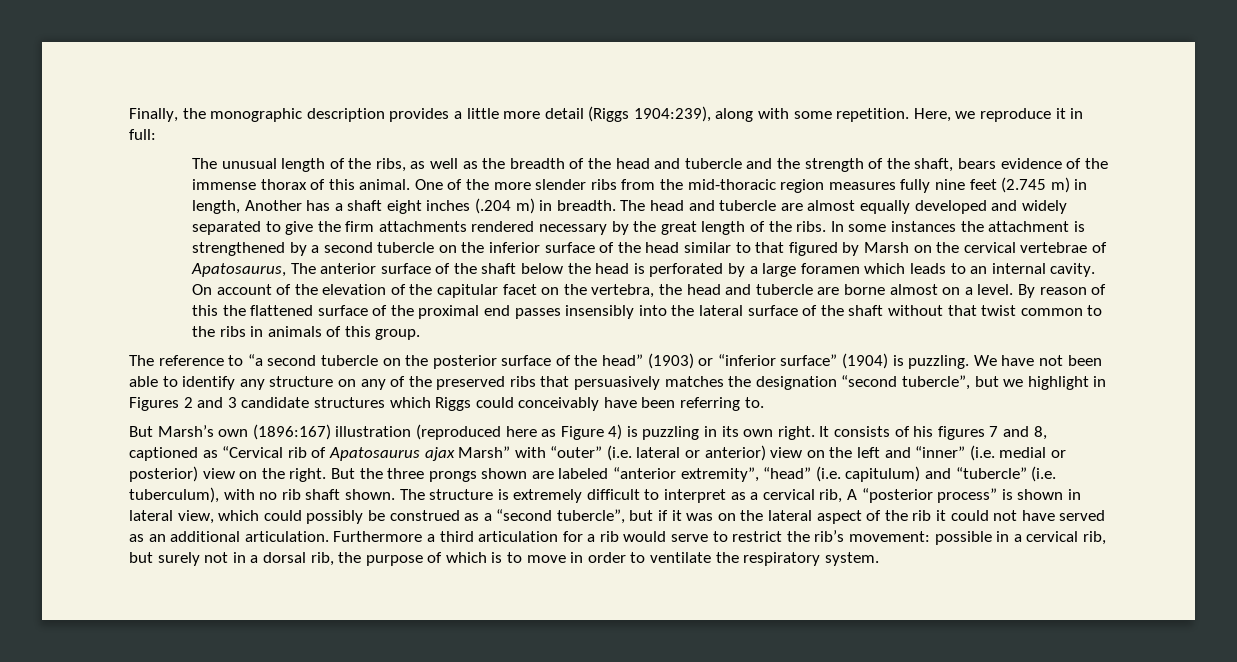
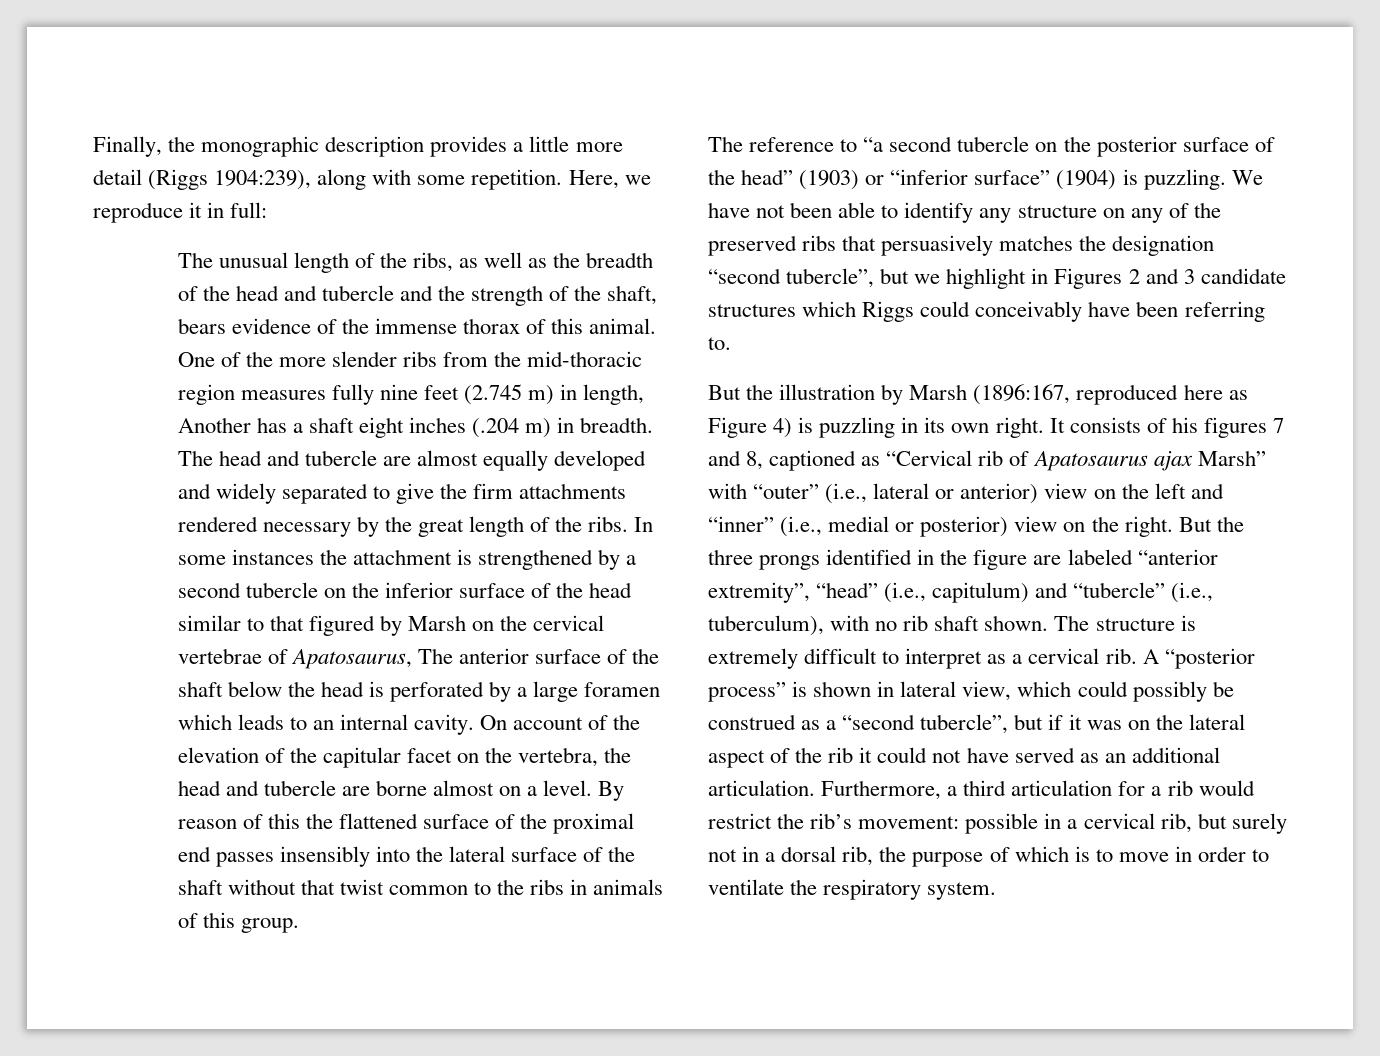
- But Marsh’s own (1896:167) illustration (reproduced here as Figure 4) is puzzling in its own right.
+ But the illustration by Marsh (1896:167, reproduced here as Figure 4) is puzzling in its own right.
- It consists of his figures 7 and 8, captioned as “Cervical rib of Apatosaurus ajax Marsh” with “outer” (i.e. lateral or anterior) view on the left and “inner” (i.e. medial or posterior) view on the right.
+ It consists of his figures 7 and 8, captioned as “Cervical rib of Apatosaurus ajax Marsh” with “outer” (i.e., lateral or anterior) view on the left and “inner” (i.e., medial or posterior) view on the right.
- But the three prongs shown are labeled “anterior extremity”, “head” (i.e. capitulum) and “tubercle” (i.e. tuberculum), with no rib shaft shown.
+ But the three prongs identified in the figure are labeled “anterior extremity”, “head” (i.e., capitulum) and “tubercle” (i.e., tuberculum), with no rib shaft shown.
- The structure is extremely difficult to interpret as a cervical rib, A “posterior process” is shown in lateral view, which could possibly be construed as a “second tubercle”, but if it was on the lateral aspect of the rib it could not have served as an additional articulation.
+ The structure is extremely difficult to interpret as a cervical rib. A “posterior process” is shown in lateral view, which could possibly be construed as a “second tubercle”, but if it was on the lateral aspect of the rib it could not have served as an additional articulation.
- Furthermore a third articulation for a rib would serve to restrict the rib’s movement: possible in a cervical rib, but surely not in a dorsal rib, the purpose of which is to move in order to ventilate the respiratory system.
+ Furthermore, a third articulation for a rib would restrict the rib’s movement: possible in a cervical rib, but surely not in a dorsal rib, the purpose of which is to move in order to ventilate the respiratory system.

